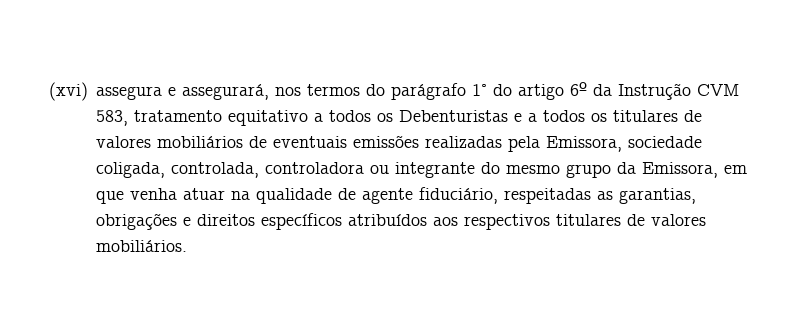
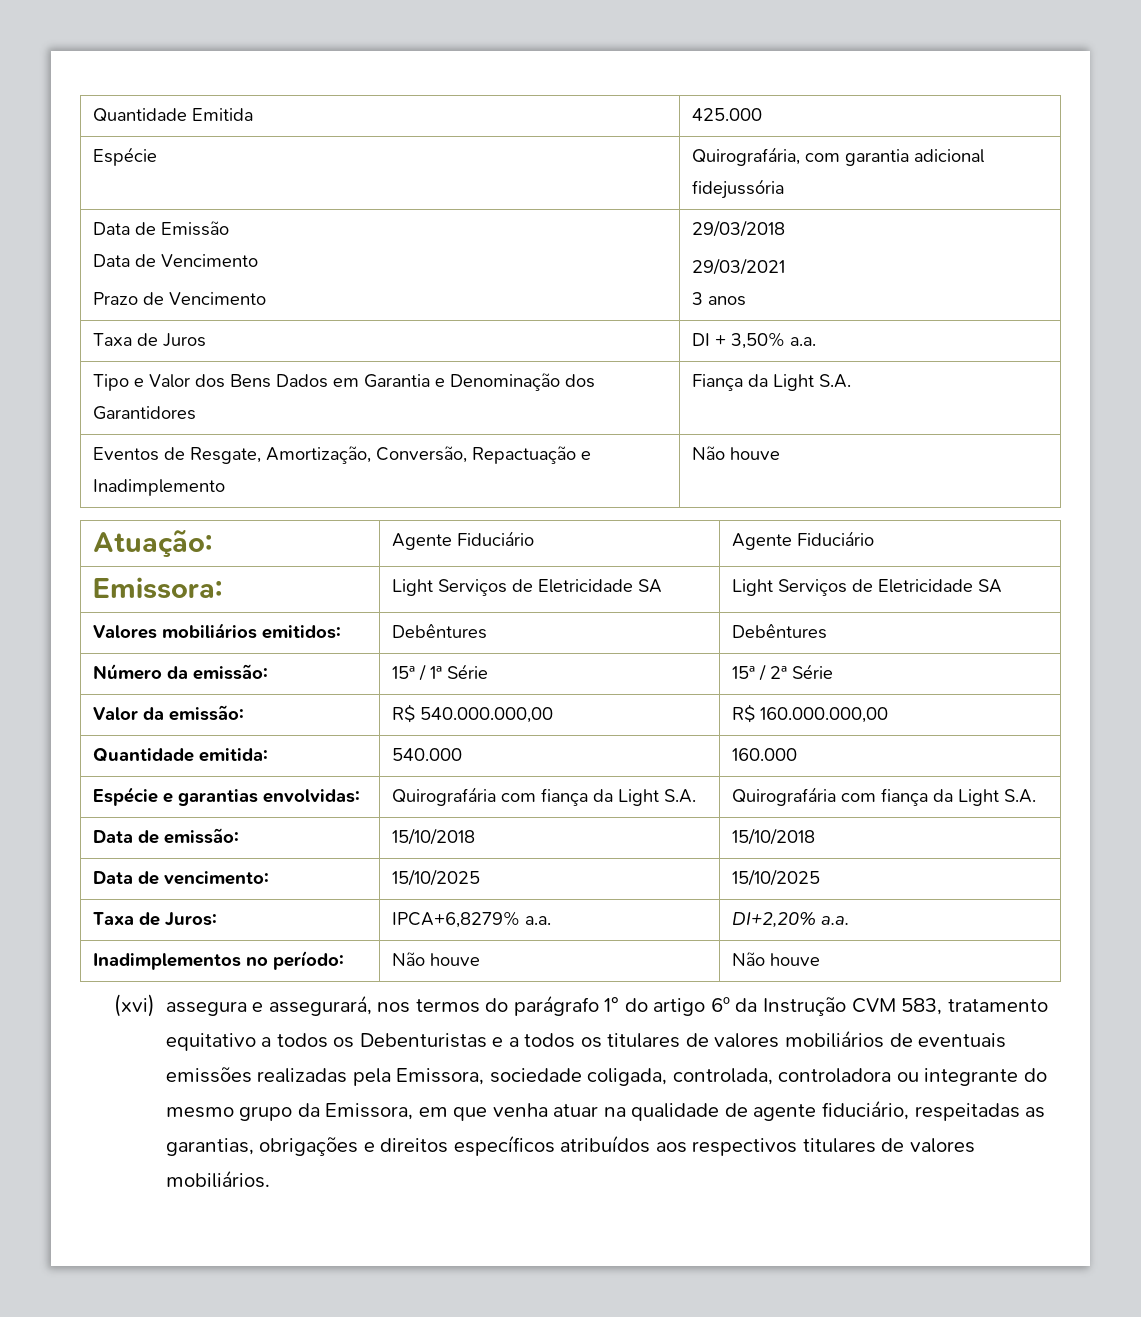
+ Quantidade Emitida | 425.000
+ Espécie | Quirografária, com garantia adicional fidejussória
+ Data de Emissão
+ Data de Vencimento
+ Prazo de Vencimento | 29/03/2018
+ 29/03/2021
+ 3 anos
+ Taxa de Juros | DI + 3,50% a.a.
+ Tipo e Valor dos Bens Dados em Garantia e Denominação dos Garantidores | Fiança da Light S.A.
+ Eventos de Resgate, Amortização, Conversão, Repactuação e Inadimplemento | Não houve
+ Atuação: | Agente Fiduciário | Agente Fiduciário
+ Emissora: | Light Serviços de Eletricidade SA | Light Serviços de Eletricidade SA
+ Valores mobiliários emitidos: | Debêntures | Debêntures
+ Número da emissão: | 15ª / 1ª Série | 15ª / 2ª Série
+ Valor da emissão: | R$ 540.000.000,00 | R$ 160.000.000,00
+ Quantidade emitida: | 540.000 | 160.000
+ Espécie e garantias envolvidas: | Quirografária com fiança da Light S.A. | Quirografária com fiança da Light S.A.
+ Data de emissão: | 15/10/2018 | 15/10/2018
+ Data de vencimento: | 15/10/2025 | 15/10/2025
+ Taxa de Juros: | IPCA+6,8279% a.a. | DI+2,20% a.a.
+ Inadimplementos no período: | Não houve | Não houve

